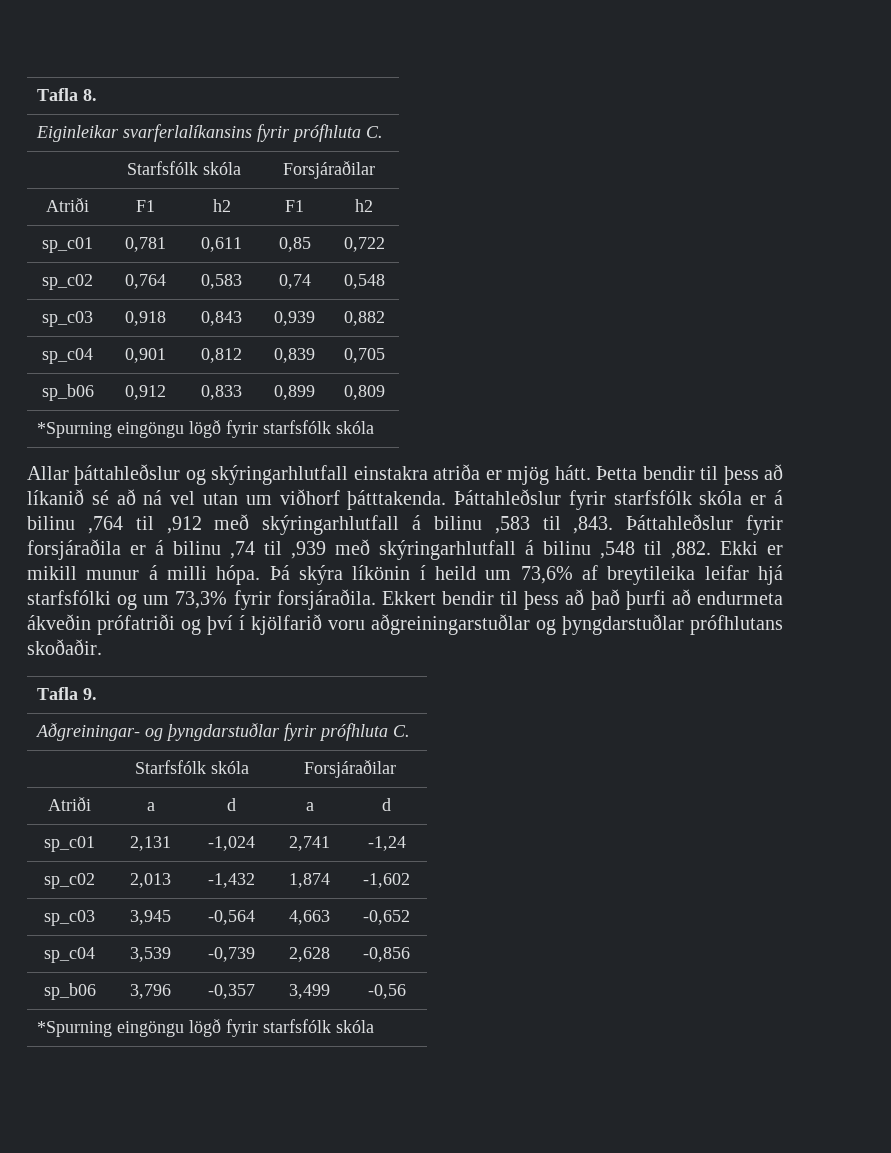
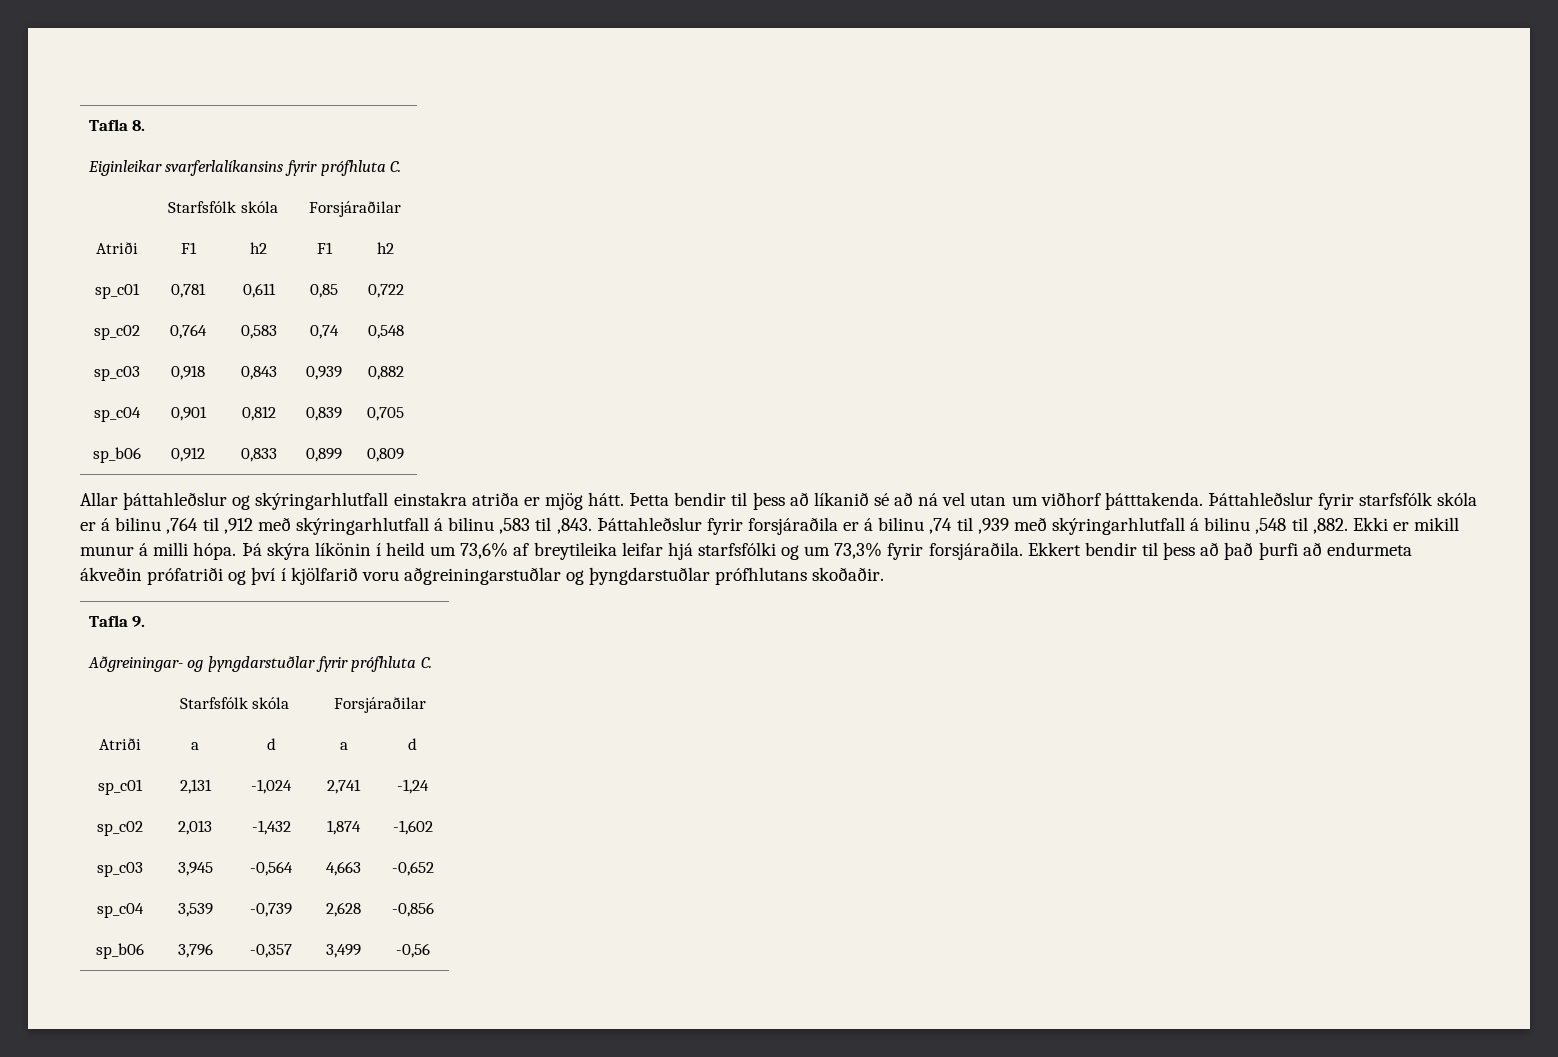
  sp_b06 | 0,912 | 0,833 | 0,899 | 0,809
- *Spurning eingöngu lögð fyrir starfsfólk skóla
  sp_b06 | 3,796 | -0,357 | 3,499 | -0,56
- *Spurning eingöngu lögð fyrir starfsfólk skóla

